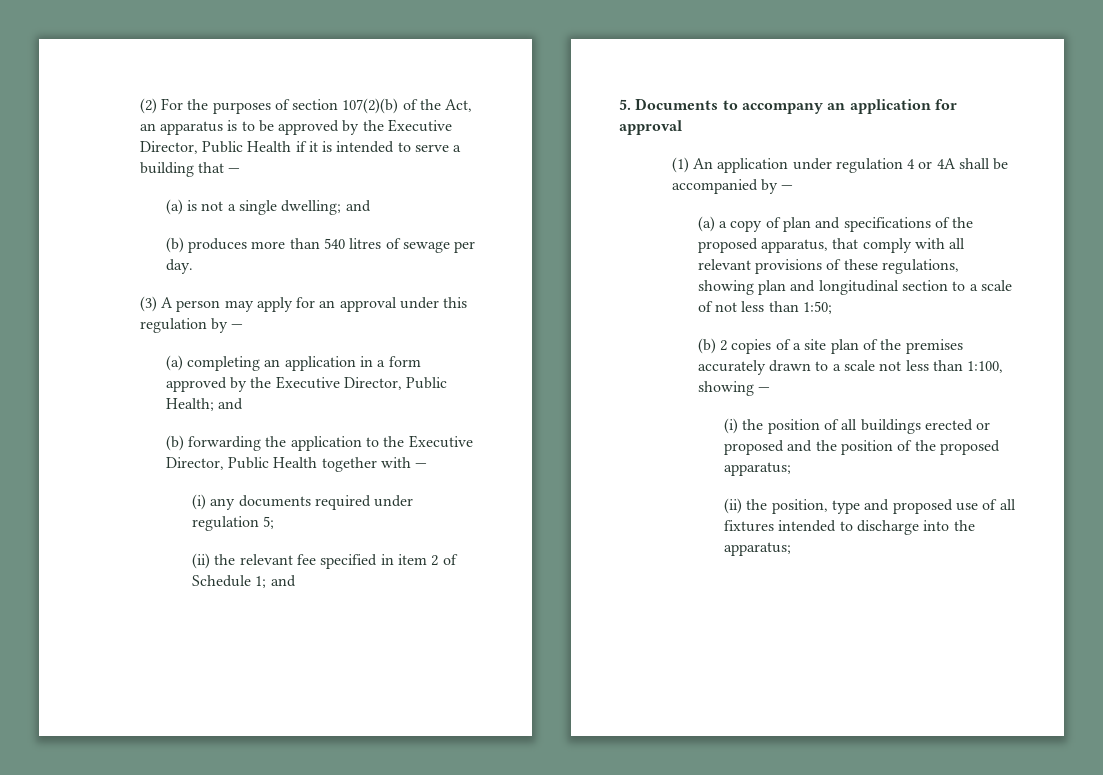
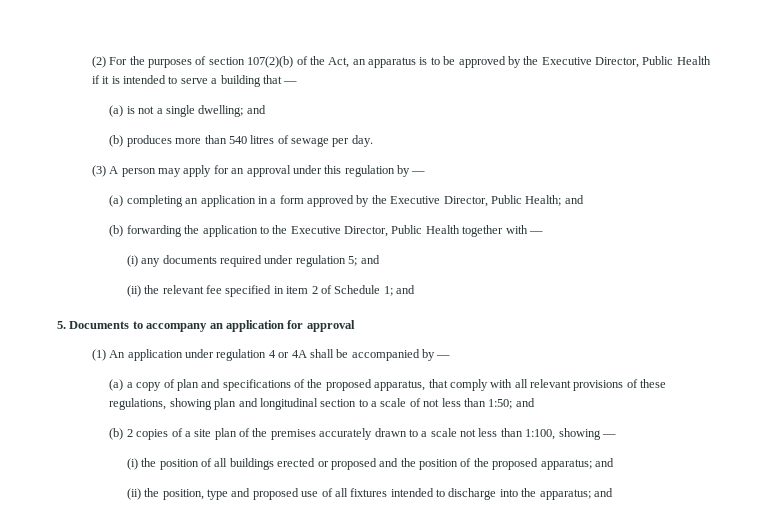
- (i) any documents required under regulation 5;
+ (i) any documents required under regulation 5; and
- (a) a copy of plan and specifications of the proposed apparatus, that comply with all relevant provisions of these regulations, showing plan and longitudinal section to a scale of not less than 1:50;
+ (a) a copy of plan and specifications of the proposed apparatus, that comply with all relevant provisions of these regulations, showing plan and longitudinal section to a scale of not less than 1:50; and
- (i) the position of all buildings erected or proposed and the position of the proposed apparatus;
+ (i) the position of all buildings erected or proposed and the position of the proposed apparatus; and
- (ii) the position, type and proposed use of all fixtures intended to discharge into the apparatus;
+ (ii) the position, type and proposed use of all fixtures intended to discharge into the apparatus; and

